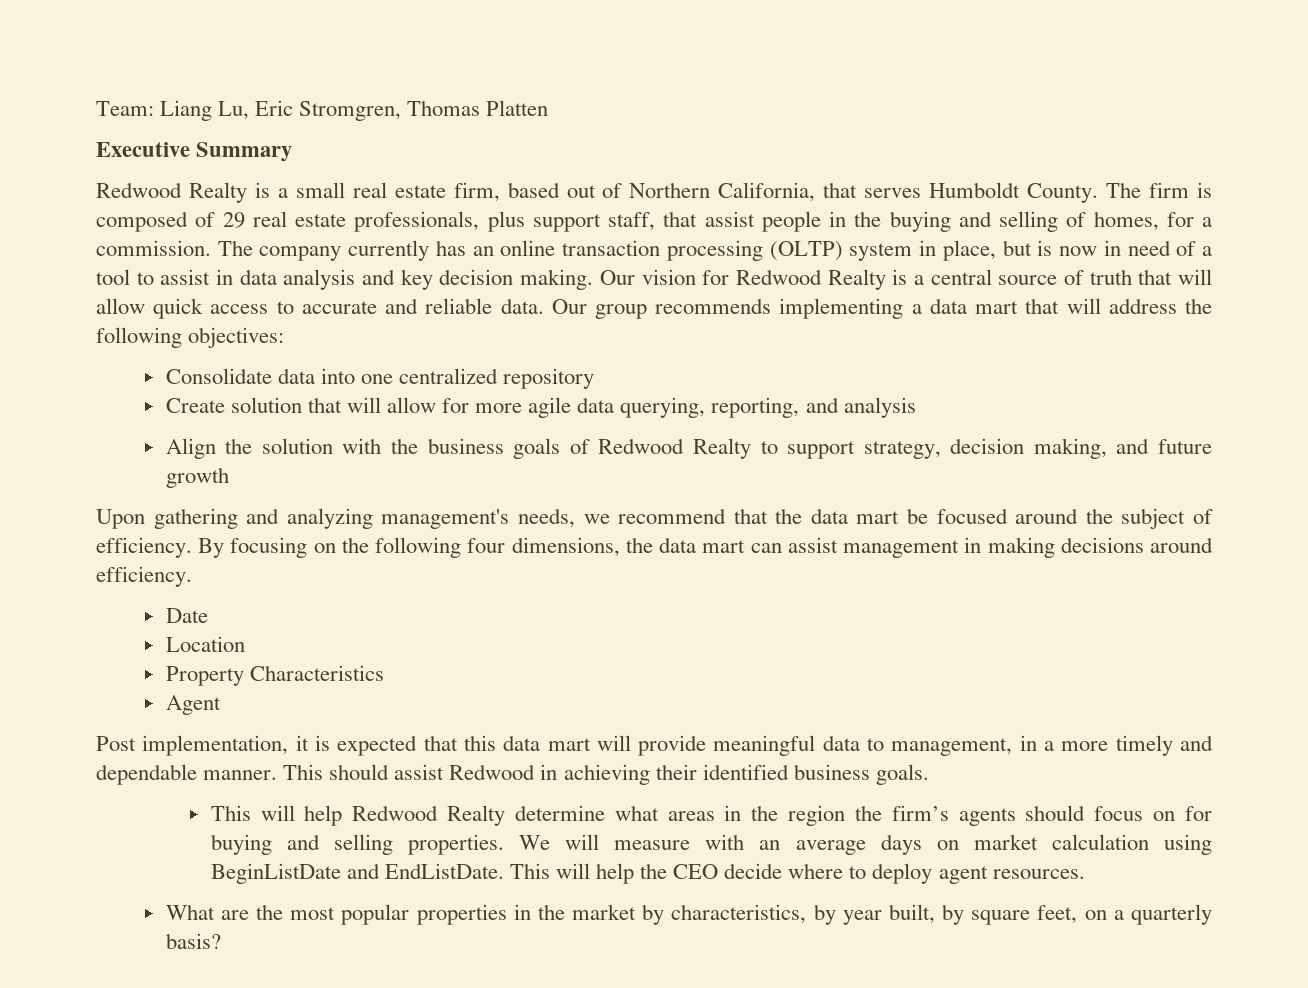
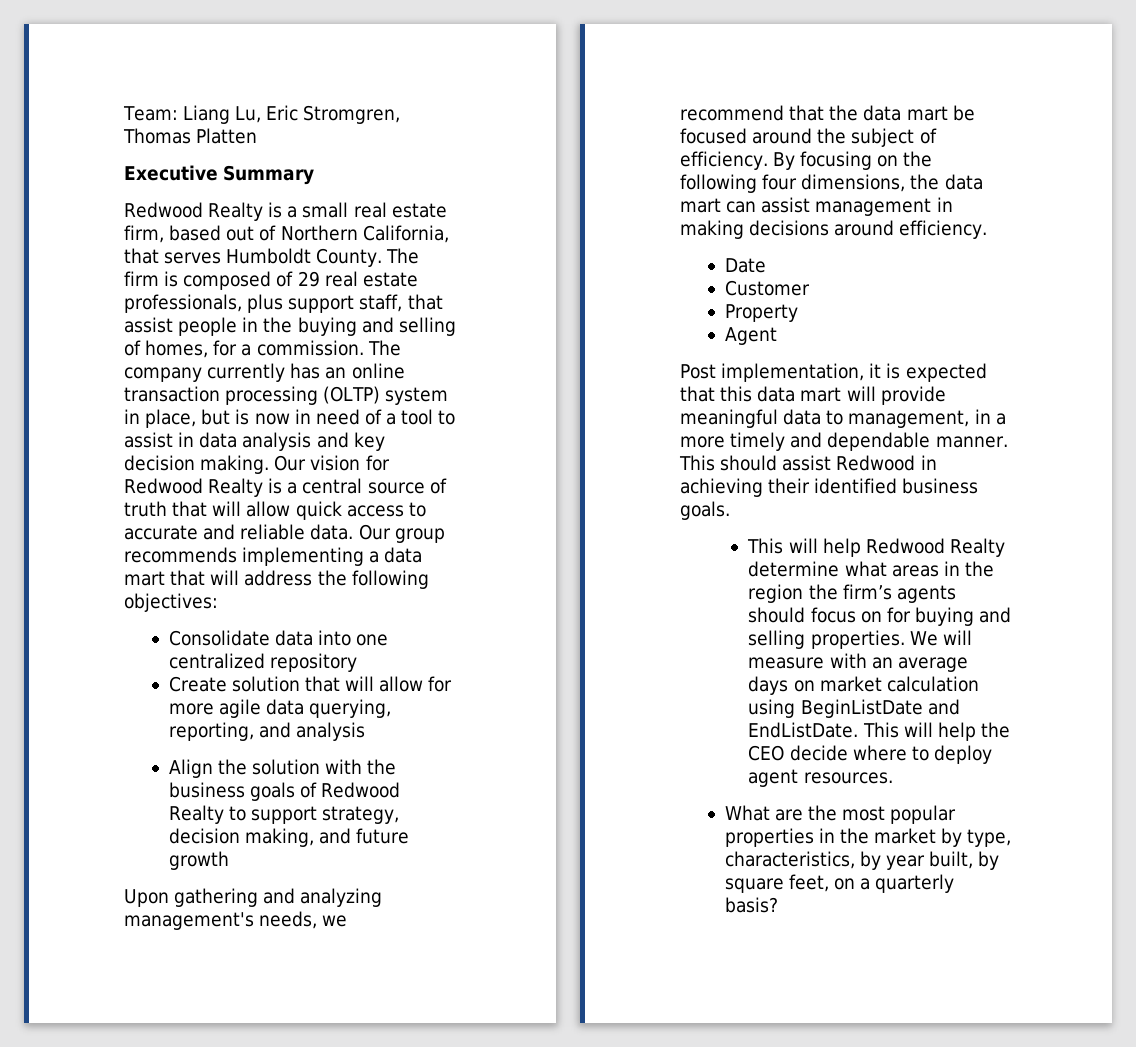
- Location
+ Customer
- Property Characteristics
+ Property
- What are the most popular properties in the market by characteristics, by year built, by square feet, on a quarterly basis?
+ What are the most popular properties in the market by type, characteristics, by year built, by square feet, on a quarterly basis?

